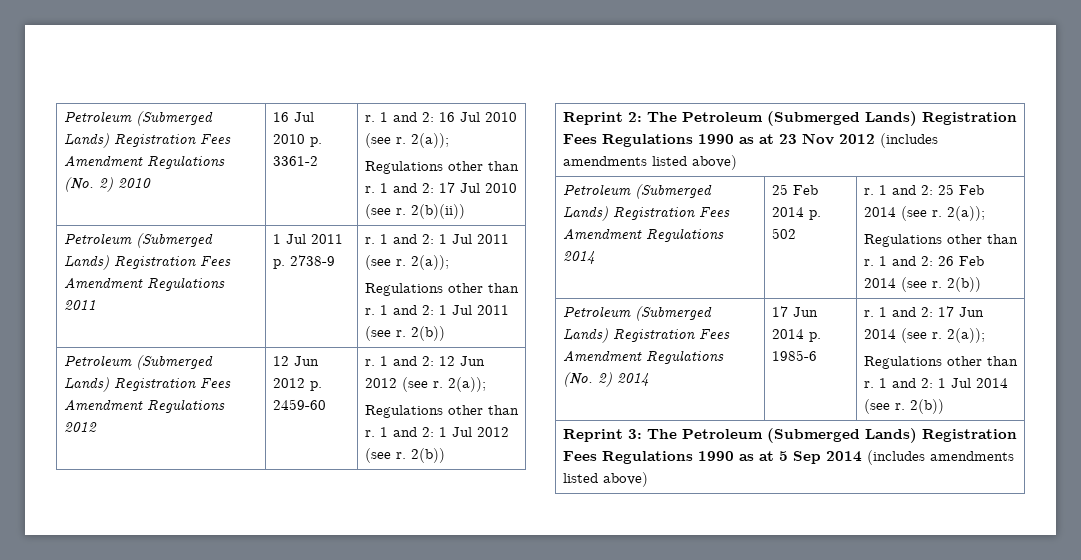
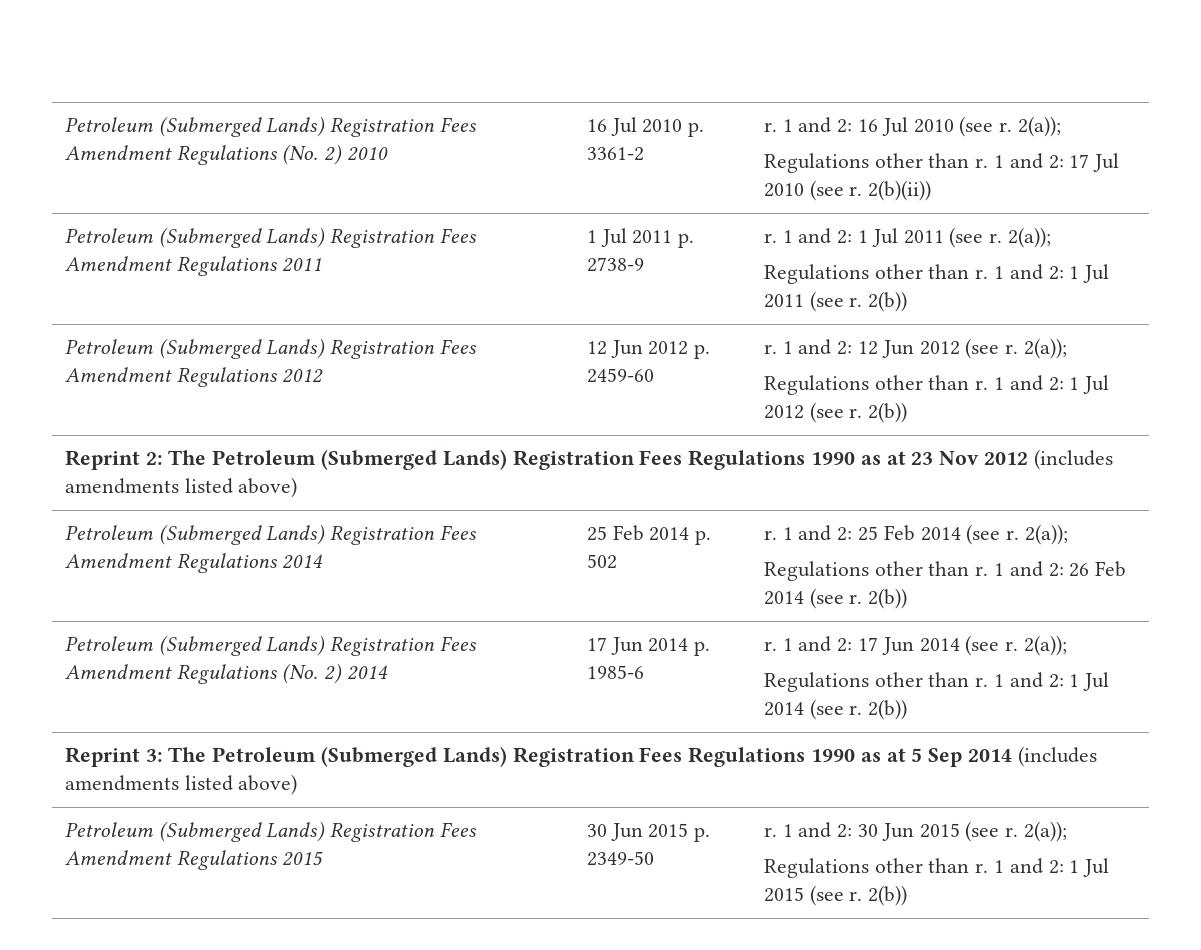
+ Petroleum (Submerged Lands) Registration Fees Amendment Regulations 2015 | 30 Jun 2015 p. 2349-50 | r. 1 and 2: 30 Jun 2015 (see r. 2(a));
+ Regulations other than r. 1 and 2: 1 Jul 2015 (see r. 2(b))

